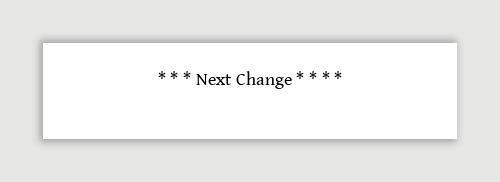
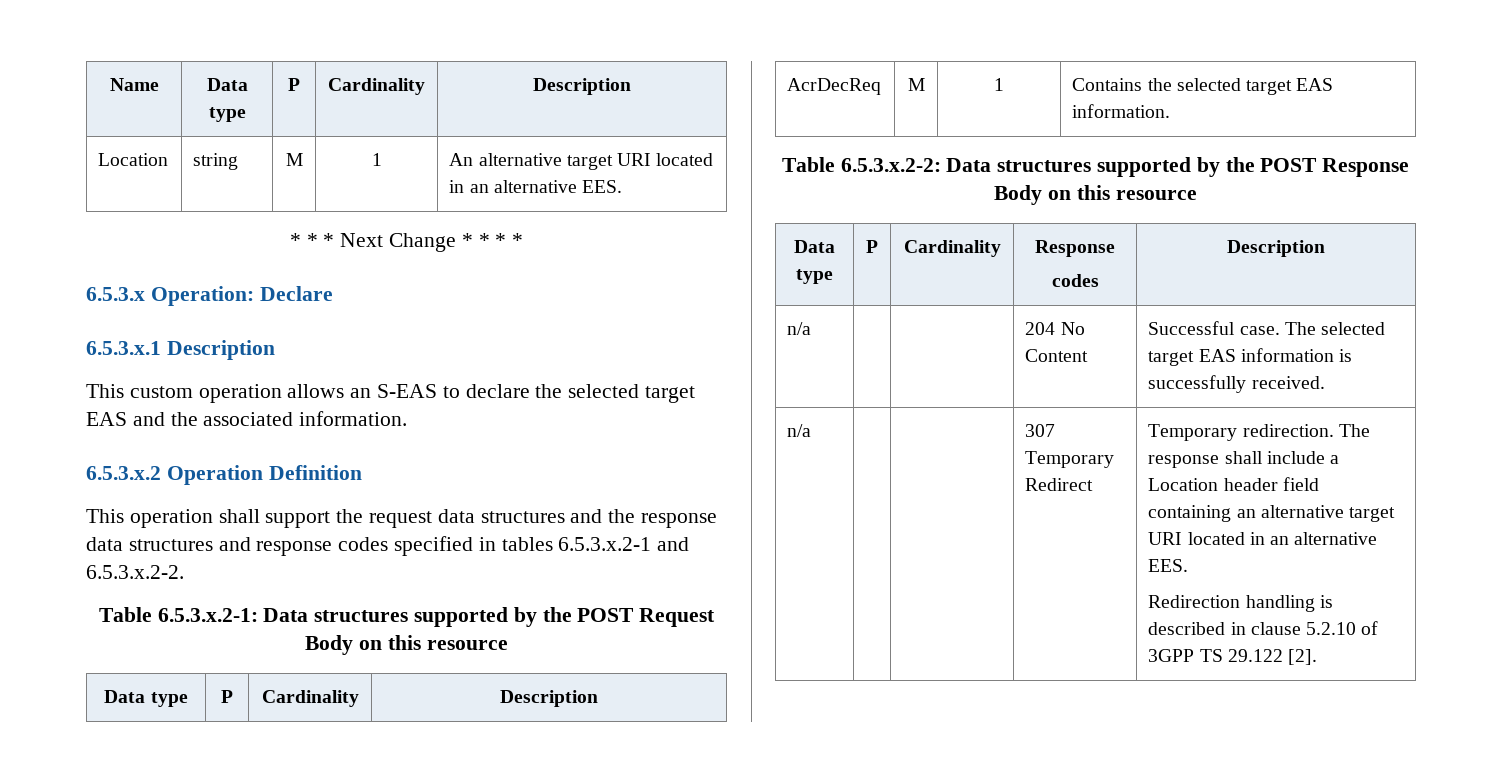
+ Name | Data type | P | Cardinality | Description
+ Location | string | M | 1 | An alternative target URI located in an alternative EES.
+ 6.5.3.x Operation: Declare
+ 6.5.3.x.1 Description
+ This custom operation allows an S-EAS to declare the selected target EAS and the associated information.
+ 6.5.3.x.2 Operation Definition
+ This operation shall support the request data structures and the response data structures and response codes specified in tables 6.5.3.x.2-1 and 6.5.3.x.2-2.
+ Table 6.5.3.x.2-1: Data structures supported by the POST Request Body on this resource
+ Data type | P | Cardinality | Description
+ AcrDecReq | M | 1 | Contains the selected target EAS information.
+ Table 6.5.3.x.2-2: Data structures supported by the POST Response Body on this resource
+ Data type | P | Cardinality | Response
+ codes | Description
+ n/a | | | 204 No Content | Successful case. The selected target EAS information is successfully received.
+ n/a | | | 307 Temporary Redirect | Temporary redirection. The response shall include a Location header field containing an alternative target URI located in an alternative EES.
+ Redirection handling is described in clause 5.2.10 of 3GPP TS 29.122 [2].

